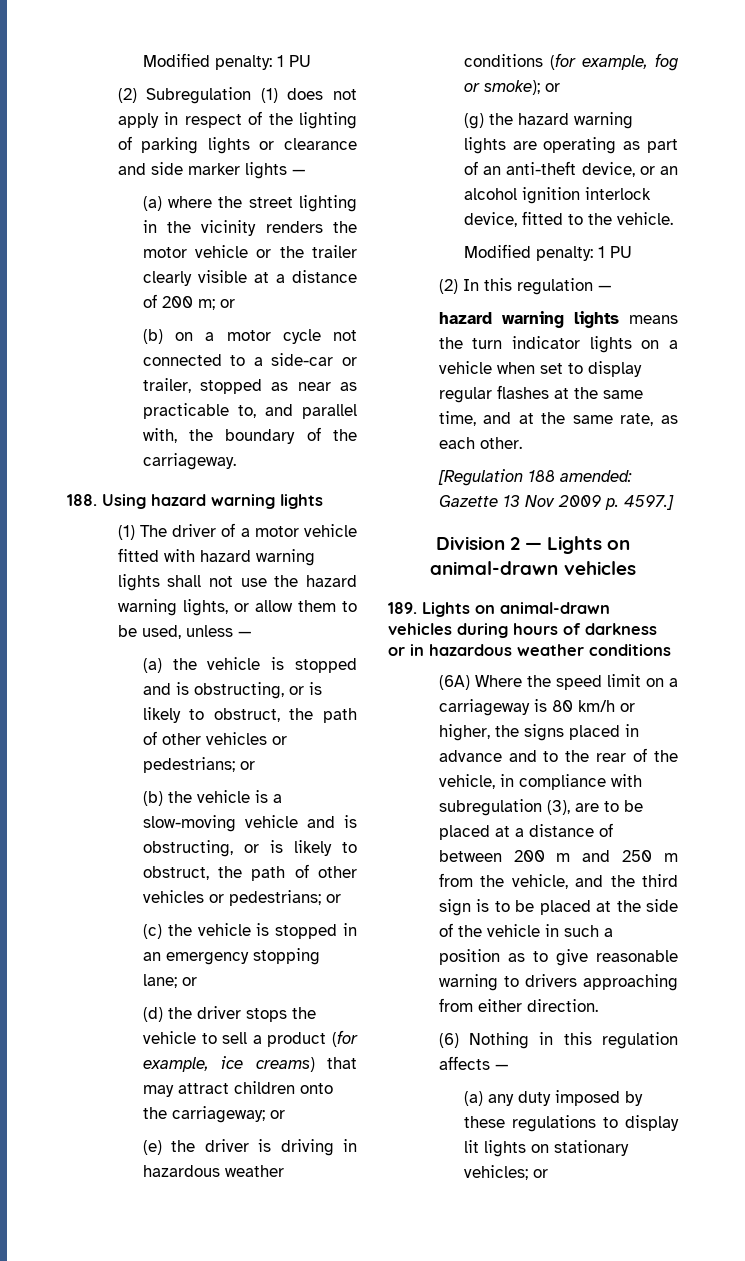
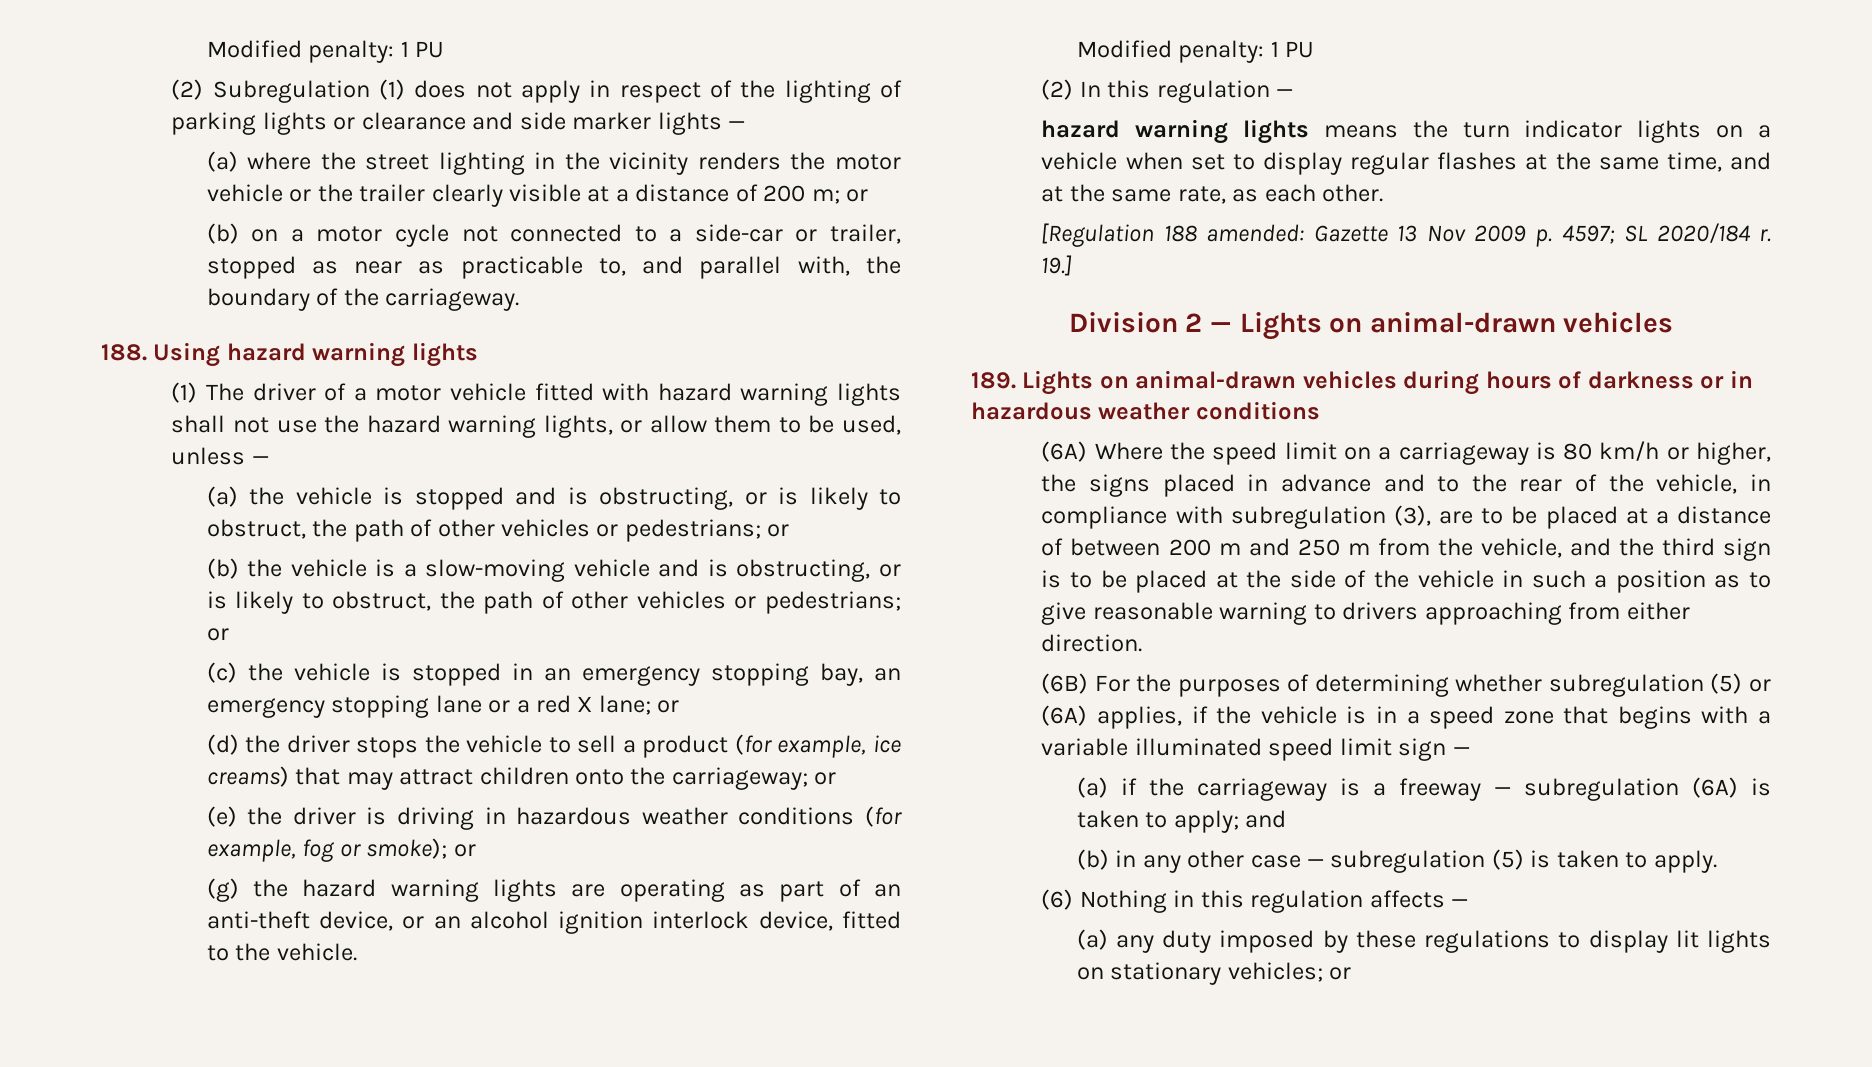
- (c) the vehicle is stopped in an emergency stopping lane; or
+ (c) the vehicle is stopped in an emergency stopping bay, an emergency stopping lane or a red X lane; or
- [Regulation 188 amended: Gazette 13 Nov 2009 p. 4597.]
+ [Regulation 188 amended: Gazette 13 Nov 2009 p. 4597; SL 2020/184 r. 19.]
+ (6B) For the purposes of determining whether subregulation (5) or (6A) applies, if the vehicle is in a speed zone that begins with a variable illuminated speed limit sign —
+ (a) if the carriageway is a freeway — subregulation (6A) is taken to apply; and
+ (b) in any other case — subregulation (5) is taken to apply.

